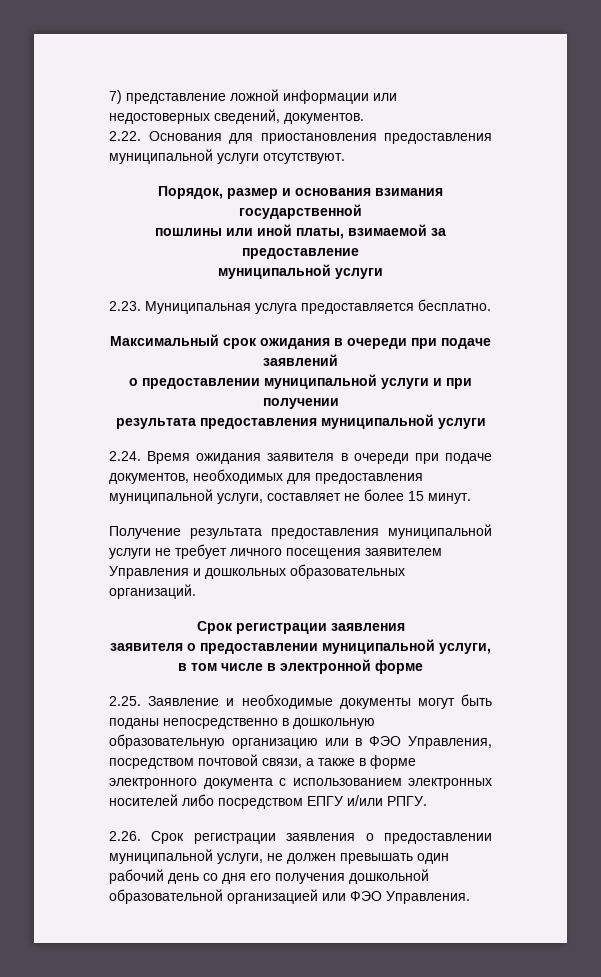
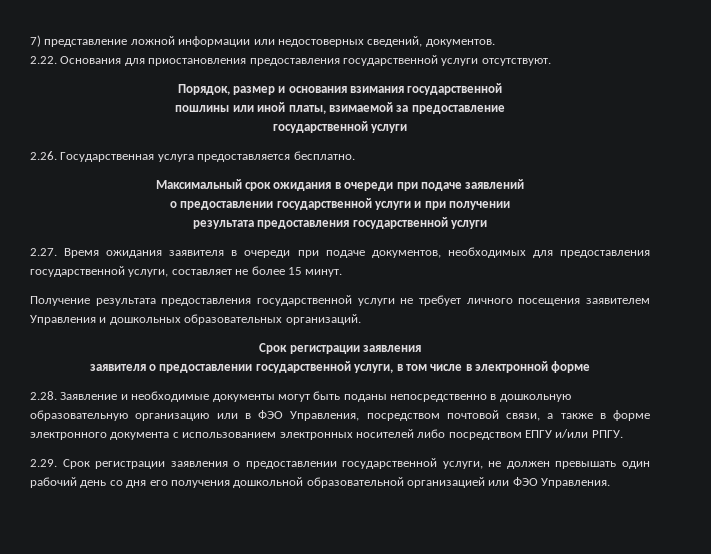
- 2.22. Основания для приостановления предоставления муниципальной услуги отсутствуют.
+ 2.22. Основания для приостановления предоставления государственной услуги отсутствуют.
  пошлины или иной платы, взимаемой за предоставление
- муниципальной услуги
- 2.23. Муниципальная услуга предоставляется бесплатно.
+ государственной услуги
+ 2.26. Государственная услуга предоставляется бесплатно.
- о предоставлении муниципальной услуги и при получении
- результата предоставления муниципальной услуги
- 2.24. Время ожидания заявителя в очереди при подаче документов, необходимых для предоставления муниципальной услуги, составляет не более 15 минут.
+ о предоставлении государственной услуги и при получении
+ результата предоставления государственной услуги
+ 2.27. Время ожидания заявителя в очереди при подаче документов, необходимых для предоставления государственной услуги, составляет не более 15 минут.
- Получение результата предоставления муниципальной услуги не требует личного посещения заявителем Управления и дошкольных образовательных организаций.
+ Получение результата предоставления государственной услуги не требует личного посещения заявителем Управления и дошкольных образовательных организаций.
- заявителя о предоставлении муниципальной услуги, в том числе в электронной форме
+ заявителя о предоставлении государственной услуги, в том числе в электронной форме
- 2.25. Заявление и необходимые документы могут быть поданы непосредственно в дошкольную образовательную организацию или в ФЭО Управления, посредством почтовой связи, а также в форме электронного документа с использованием электронных носителей либо посредством ЕПГУ и/или РПГУ.
+ 2.28. Заявление и необходимые документы могут быть поданы непосредственно в дошкольную образовательную организацию или в ФЭО Управления, посредством почтовой связи, а также в форме электронного документа с использованием электронных носителей либо посредством ЕПГУ и/или РПГУ.
- 2.26. Срок регистрации заявления о предоставлении муниципальной услуги, не должен превышать один рабочий день со дня его получения дошкольной образовательной организацией или ФЭО Управления.
+ 2.29. Срок регистрации заявления о предоставлении государственной услуги, не должен превышать один рабочий день со дня его получения дошкольной образовательной организацией или ФЭО Управления.

